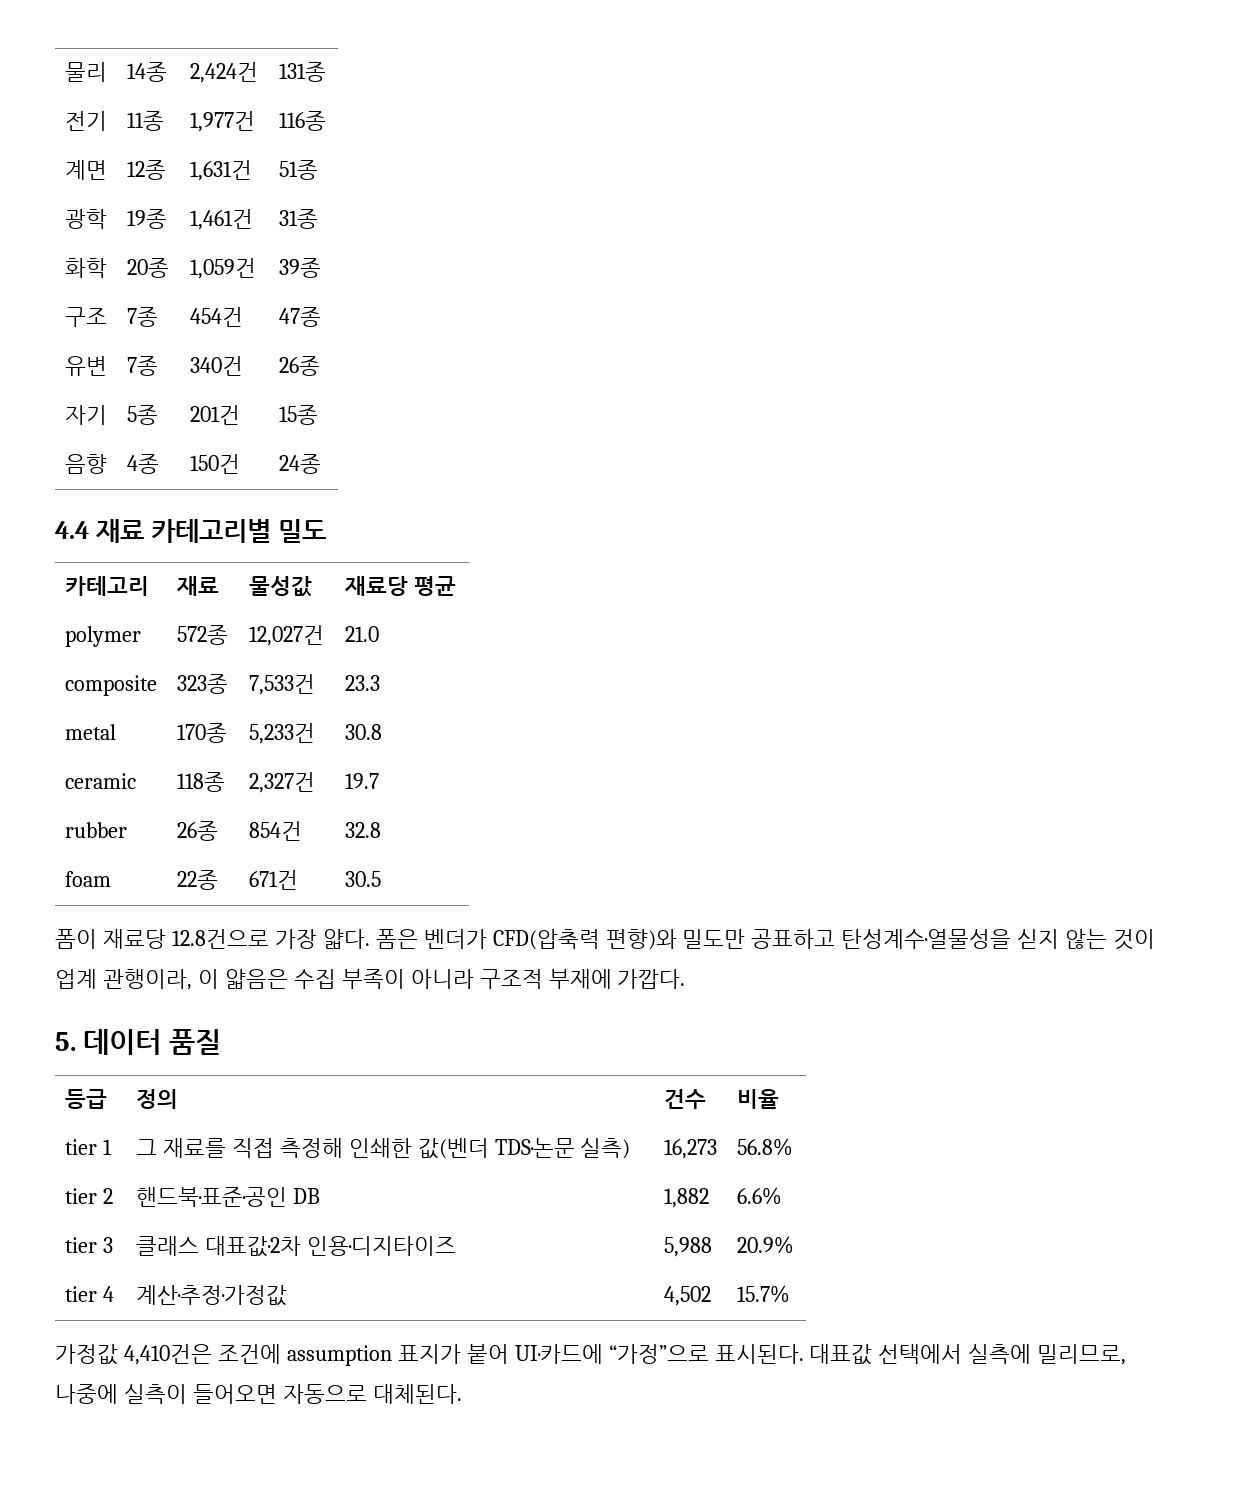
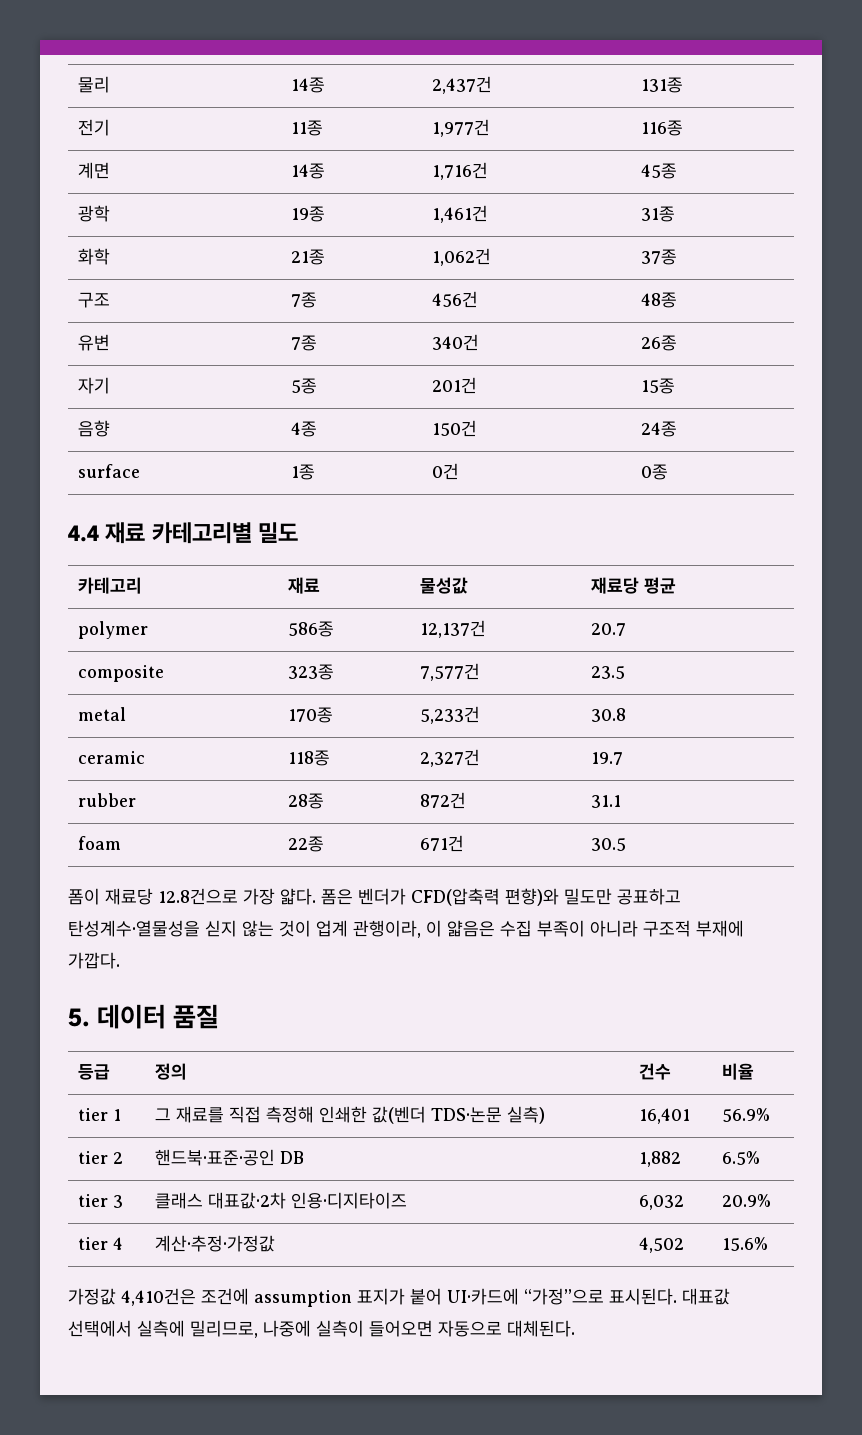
- 물리 | 14종 | 2,424건 | 131종
+ 물리 | 14종 | 2,437건 | 131종
- 계면 | 12종 | 1,631건 | 51종
+ 계면 | 14종 | 1,716건 | 45종
- 화학 | 20종 | 1,059건 | 39종
+ 화학 | 21종 | 1,062건 | 37종
- 구조 | 7종 | 454건 | 47종
+ 구조 | 7종 | 456건 | 48종
+ surface | 1종 | 0건 | 0종
- polymer | 572종 | 12,027건 | 21.0
+ polymer | 586종 | 12,137건 | 20.7
- composite | 323종 | 7,533건 | 23.3
+ composite | 323종 | 7,577건 | 23.5
- rubber | 26종 | 854건 | 32.8
+ rubber | 28종 | 872건 | 31.1
- tier 1 | 그 재료를 직접 측정해 인쇄한 값(벤더 TDS·논문 실측) | 16,273 | 56.8%
+ tier 1 | 그 재료를 직접 측정해 인쇄한 값(벤더 TDS·논문 실측) | 16,401 | 56.9%
- tier 2 | 핸드북·표준·공인 DB | 1,882 | 6.6%
+ tier 2 | 핸드북·표준·공인 DB | 1,882 | 6.5%
- tier 3 | 클래스 대표값·2차 인용·디지타이즈 | 5,988 | 20.9%
+ tier 3 | 클래스 대표값·2차 인용·디지타이즈 | 6,032 | 20.9%
- tier 4 | 계산·추정·가정값 | 4,502 | 15.7%
+ tier 4 | 계산·추정·가정값 | 4,502 | 15.6%

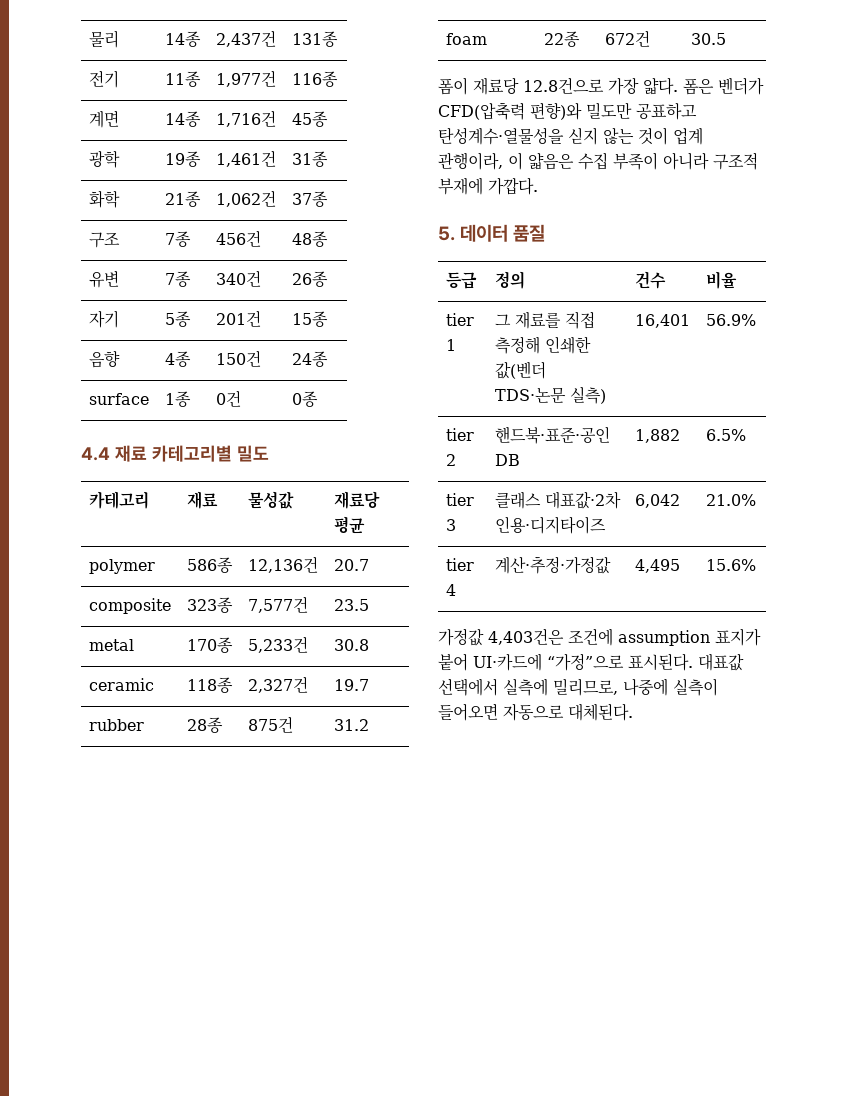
- polymer | 586종 | 12,137건 | 20.7
+ polymer | 586종 | 12,136건 | 20.7
- rubber | 28종 | 872건 | 31.1
+ rubber | 28종 | 875건 | 31.2
- foam | 22종 | 671건 | 30.5
+ foam | 22종 | 672건 | 30.5
- tier 3 | 클래스 대표값·2차 인용·디지타이즈 | 6,032 | 20.9%
+ tier 3 | 클래스 대표값·2차 인용·디지타이즈 | 6,042 | 21.0%
- tier 4 | 계산·추정·가정값 | 4,502 | 15.6%
+ tier 4 | 계산·추정·가정값 | 4,495 | 15.6%
- 가정값 4,410건은 조건에 assumption 표지가 붙어 UI·카드에 “가정”으로 표시된다.
+ 가정값 4,403건은 조건에 assumption 표지가 붙어 UI·카드에 “가정”으로 표시된다.

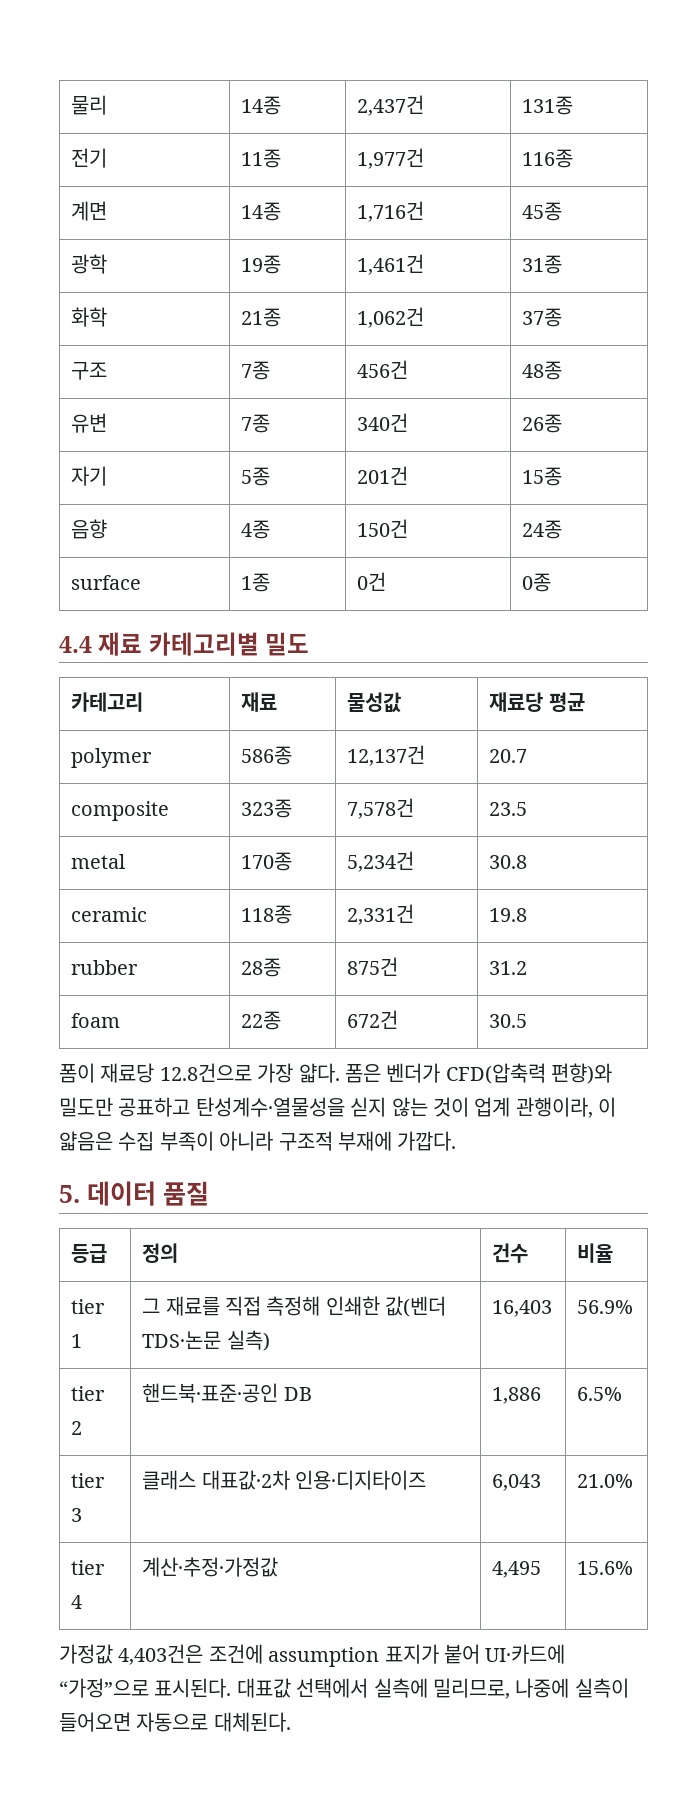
- polymer | 586종 | 12,136건 | 20.7
+ polymer | 586종 | 12,137건 | 20.7
- composite | 323종 | 7,577건 | 23.5
+ composite | 323종 | 7,578건 | 23.5
- metal | 170종 | 5,233건 | 30.8
+ metal | 170종 | 5,234건 | 30.8
- ceramic | 118종 | 2,327건 | 19.7
+ ceramic | 118종 | 2,331건 | 19.8
- tier 1 | 그 재료를 직접 측정해 인쇄한 값(벤더 TDS·논문 실측) | 16,401 | 56.9%
+ tier 1 | 그 재료를 직접 측정해 인쇄한 값(벤더 TDS·논문 실측) | 16,403 | 56.9%
- tier 2 | 핸드북·표준·공인 DB | 1,882 | 6.5%
+ tier 2 | 핸드북·표준·공인 DB | 1,886 | 6.5%
- tier 3 | 클래스 대표값·2차 인용·디지타이즈 | 6,042 | 21.0%
+ tier 3 | 클래스 대표값·2차 인용·디지타이즈 | 6,043 | 21.0%

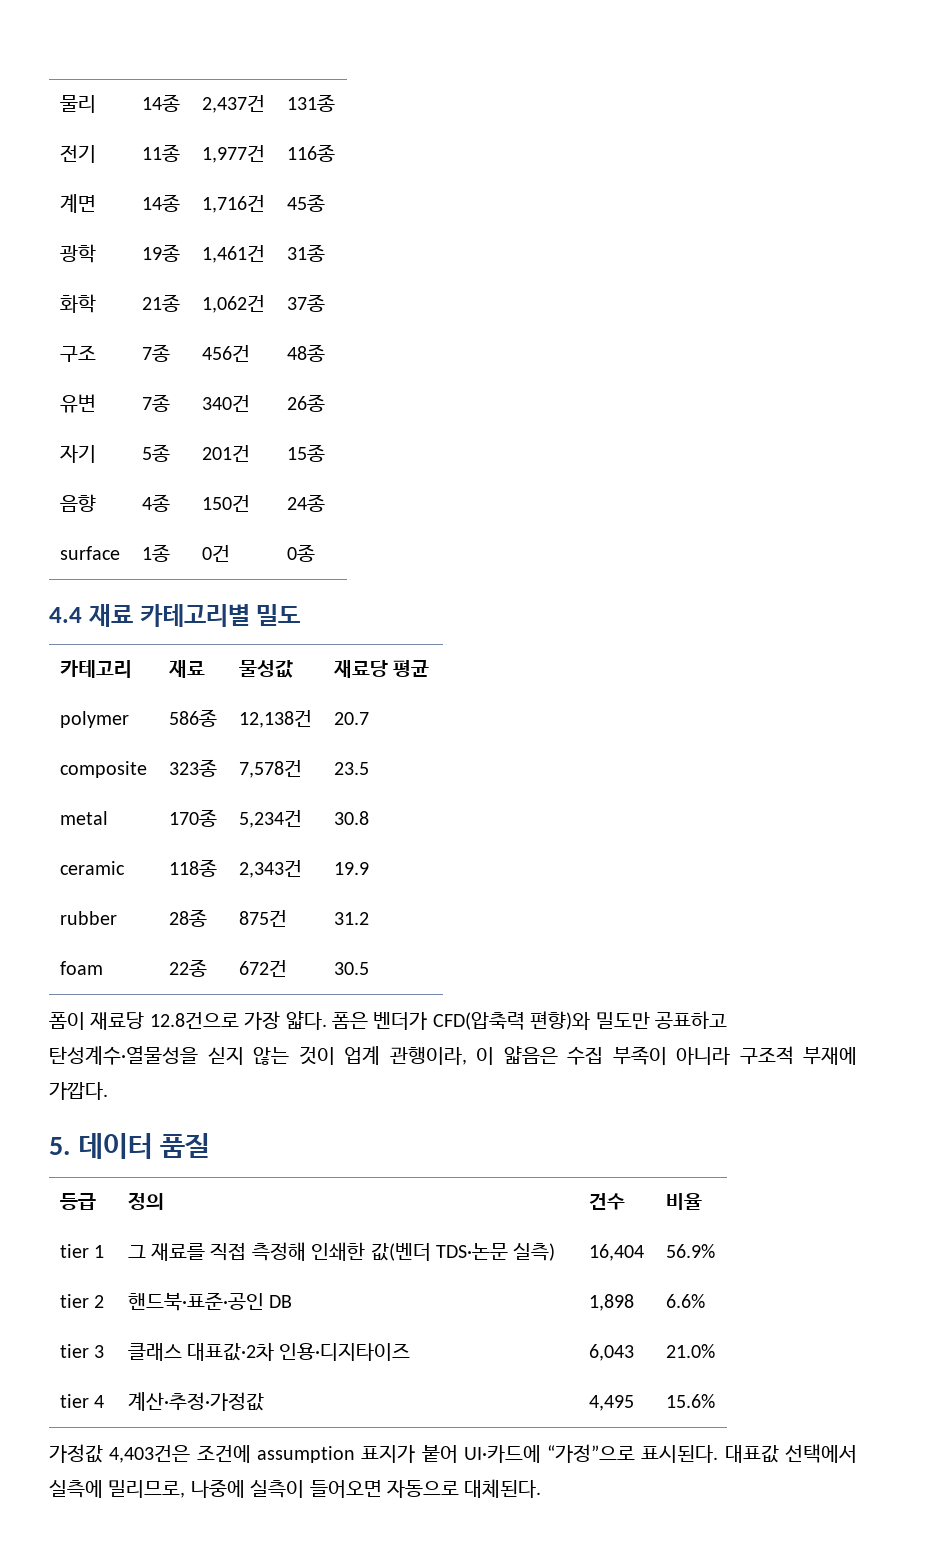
- polymer | 586종 | 12,137건 | 20.7
+ polymer | 586종 | 12,138건 | 20.7
- ceramic | 118종 | 2,331건 | 19.8
+ ceramic | 118종 | 2,343건 | 19.9
- tier 1 | 그 재료를 직접 측정해 인쇄한 값(벤더 TDS·논문 실측) | 16,403 | 56.9%
+ tier 1 | 그 재료를 직접 측정해 인쇄한 값(벤더 TDS·논문 실측) | 16,404 | 56.9%
- tier 2 | 핸드북·표준·공인 DB | 1,886 | 6.5%
+ tier 2 | 핸드북·표준·공인 DB | 1,898 | 6.6%

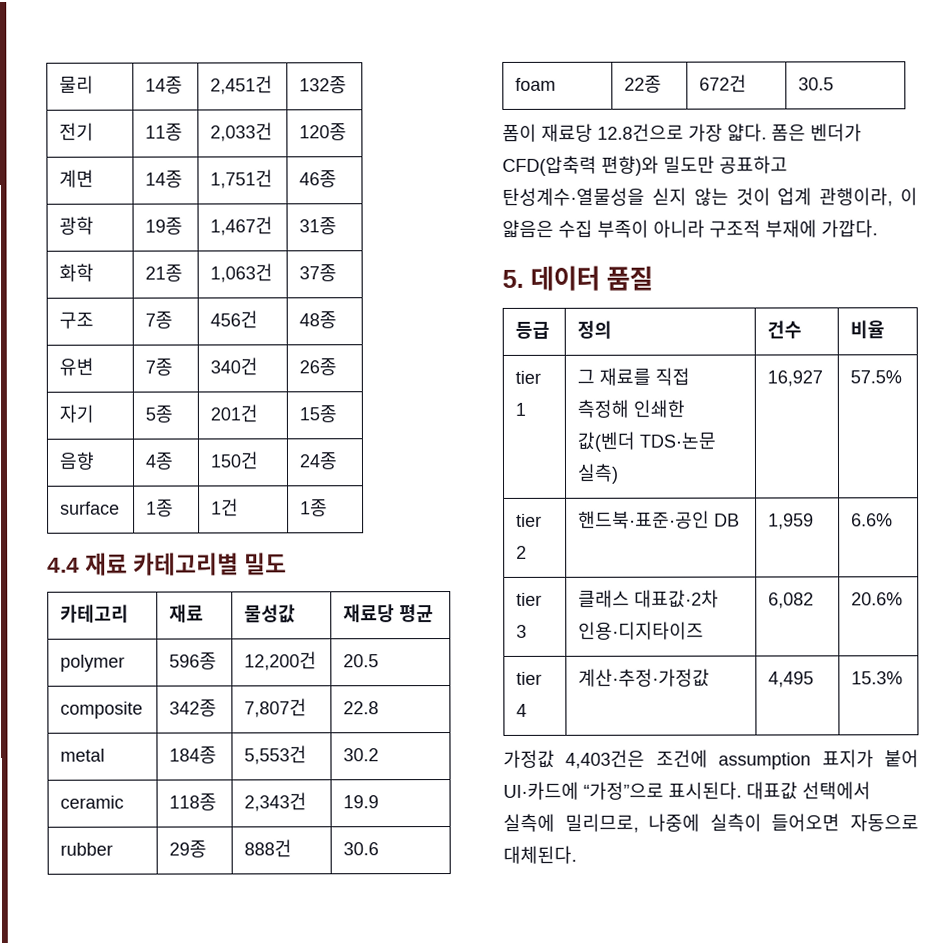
- 물리 | 14종 | 2,437건 | 131종
+ 물리 | 14종 | 2,451건 | 132종
- 전기 | 11종 | 1,977건 | 116종
+ 전기 | 11종 | 2,033건 | 120종
- 계면 | 14종 | 1,716건 | 45종
+ 계면 | 14종 | 1,751건 | 46종
- 광학 | 19종 | 1,461건 | 31종
+ 광학 | 19종 | 1,467건 | 31종
- 화학 | 21종 | 1,062건 | 37종
+ 화학 | 21종 | 1,063건 | 37종
- surface | 1종 | 0건 | 0종
+ surface | 1종 | 1건 | 1종
- polymer | 586종 | 12,138건 | 20.7
- composite | 323종 | 7,578건 | 23.5
- metal | 170종 | 5,234건 | 30.8
+ polymer | 596종 | 12,200건 | 20.5
+ composite | 342종 | 7,807건 | 22.8
+ metal | 184종 | 5,553건 | 30.2
- rubber | 28종 | 875건 | 31.2
+ rubber | 29종 | 888건 | 30.6
- tier 1 | 그 재료를 직접 측정해 인쇄한 값(벤더 TDS·논문 실측) | 16,404 | 56.9%
+ tier 1 | 그 재료를 직접 측정해 인쇄한 값(벤더 TDS·논문 실측) | 16,927 | 57.5%
- tier 2 | 핸드북·표준·공인 DB | 1,898 | 6.6%
+ tier 2 | 핸드북·표준·공인 DB | 1,959 | 6.6%
- tier 3 | 클래스 대표값·2차 인용·디지타이즈 | 6,043 | 21.0%
+ tier 3 | 클래스 대표값·2차 인용·디지타이즈 | 6,082 | 20.6%
- tier 4 | 계산·추정·가정값 | 4,495 | 15.6%
+ tier 4 | 계산·추정·가정값 | 4,495 | 15.3%

